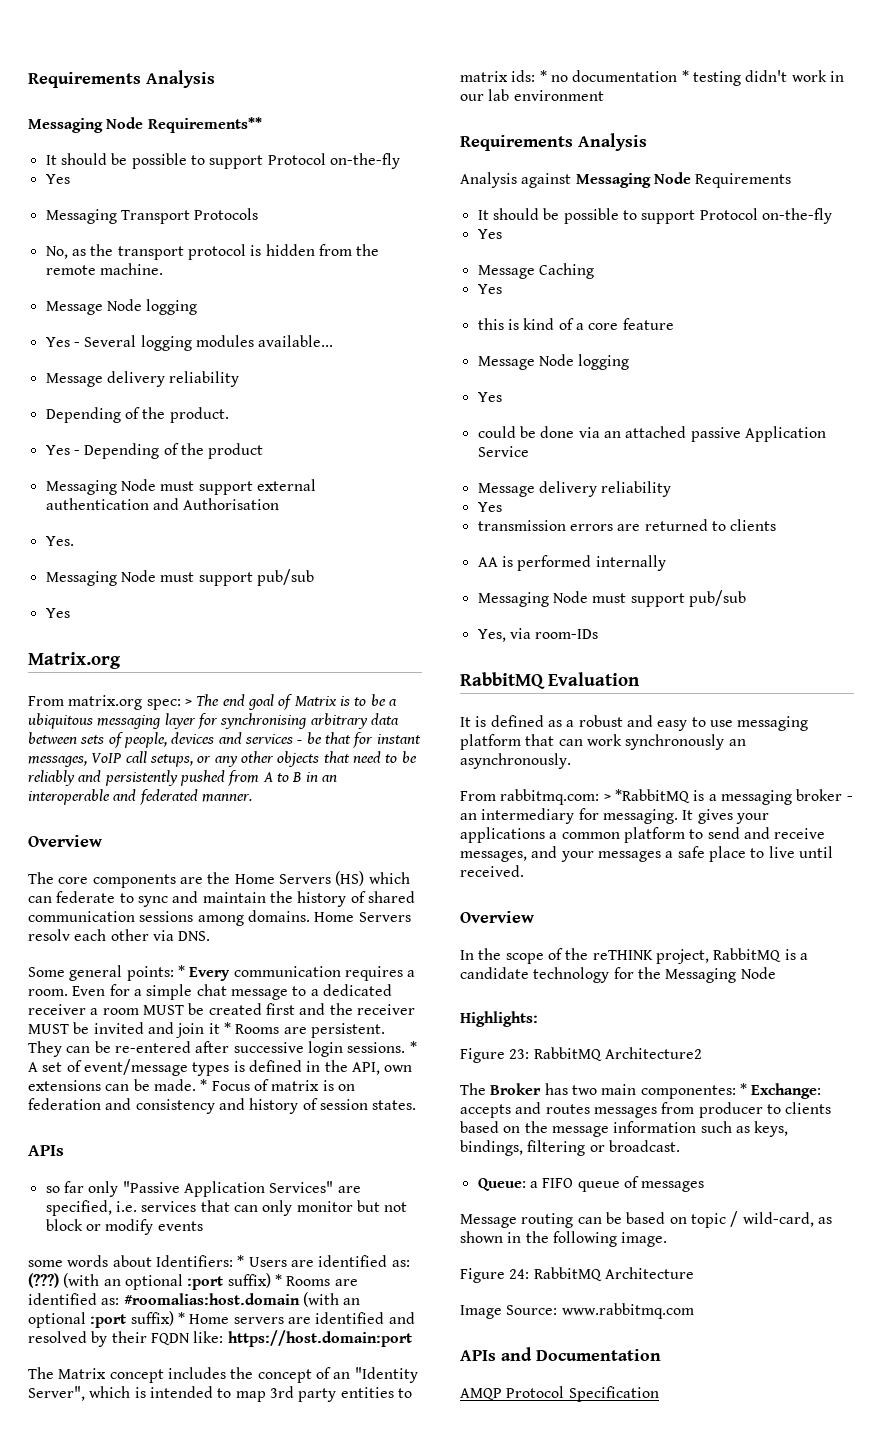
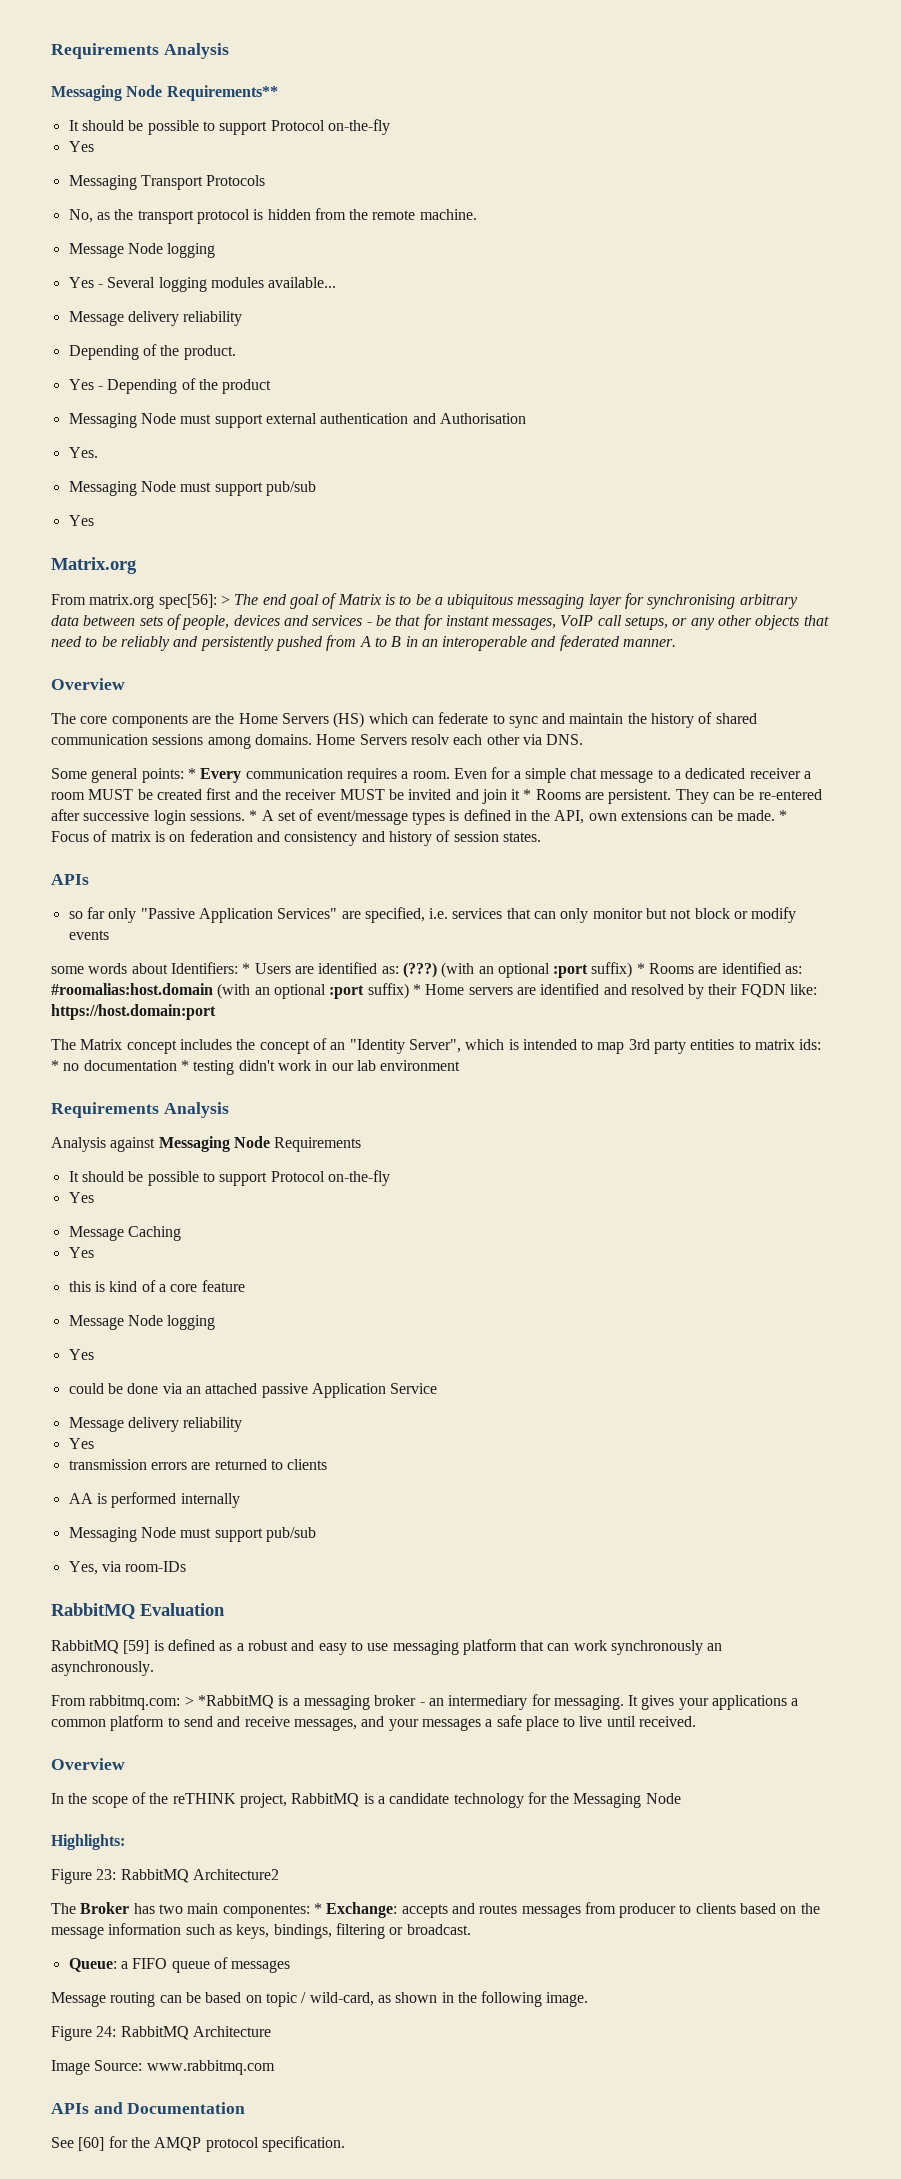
- From matrix.org spec: > The end goal of Matrix is to be a ubiquitous messaging layer for synchronising arbitrary data between sets of people, devices and services - be that for instant messages, VoIP call setups, or any other objects that need to be reliably and persistently pushed from A to B in an interoperable and federated manner.
+ From matrix.org spec[56]: > The end goal of Matrix is to be a ubiquitous messaging layer for synchronising arbitrary data between sets of people, devices and services - be that for instant messages, VoIP call setups, or any other objects that need to be reliably and persistently pushed from A to B in an interoperable and federated manner.
- It is defined as a robust and easy to use messaging platform that can work synchronously an asynchronously.
+ RabbitMQ [59] is defined as a robust and easy to use messaging platform that can work synchronously an asynchronously.
- AMQP Protocol Specification
+ See [60] for the AMQP protocol specification.

